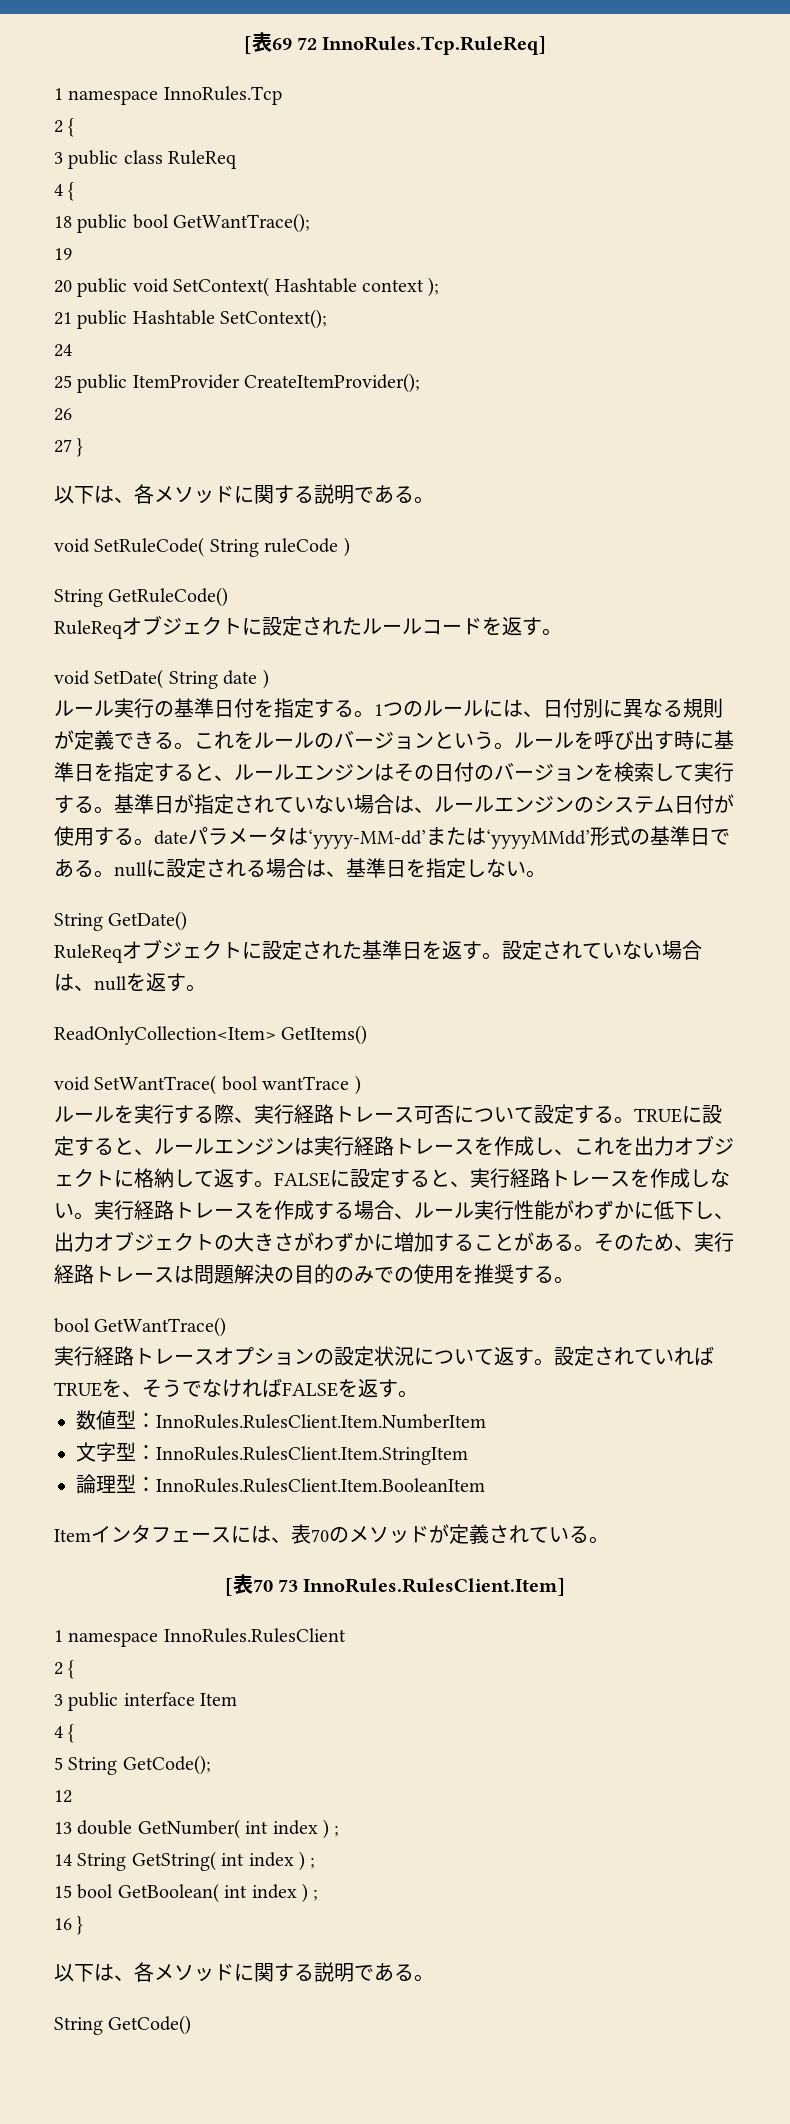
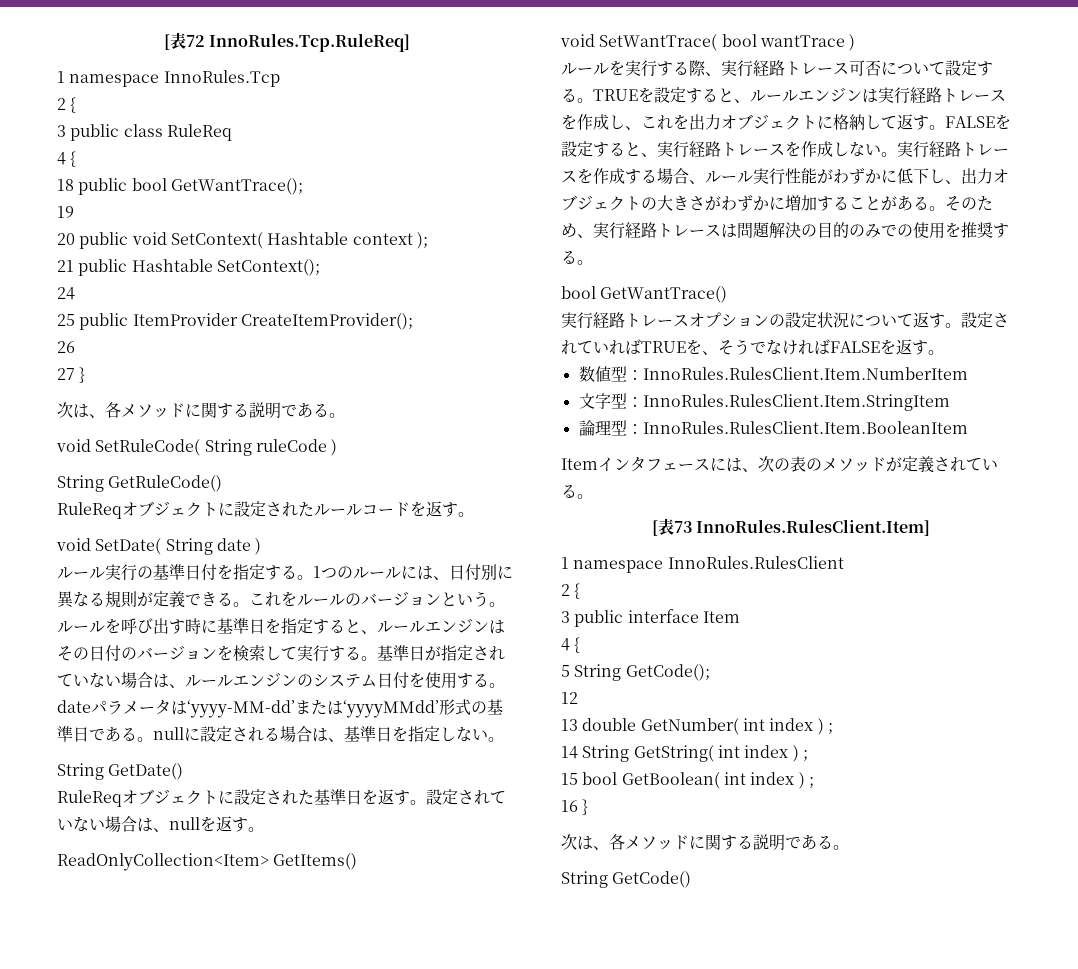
- [表69 72 InnoRules.Tcp.RuleReq]
+ [表72 InnoRules.Tcp.RuleReq]
  27 }
- 以下は、各メソッドに関する説明である。
+ 次は、各メソッドに関する説明である。
- 基準日が指定されていない場合は、ルールエンジンのシステム日付が使用する。dateパラメータは‘yyyy-MM-dd’または‘yyyyMMdd’形式の基準日である。nullに設定される場合は、基準日を指定しない。
+ 基準日が指定されていない場合は、ルールエンジンのシステム日付を使用する。dateパラメータは‘yyyy-MM-dd’または‘yyyyMMdd’形式の基準日である。nullに設定される場合は、基準日を指定しない。
- TRUEに設定すると、ルールエンジンは実行経路トレースを作成し、これを出力オブジェクトに格納して返す。
+ TRUEを設定すると、ルールエンジンは実行経路トレースを作成し、これを出力オブジェクトに格納して返す。
- FALSEに設定すると、実行経路トレースを作成しない。
+ FALSEを設定すると、実行経路トレースを作成しない。
- Itemインタフェースには、表70のメソッドが定義されている。
+ Itemインタフェースには、次の表のメソッドが定義されている。
- [表70 73 InnoRules.RulesClient.Item]
+ [表73 InnoRules.RulesClient.Item]
  16 }
- 以下は、各メソッドに関する説明である。
+ 次は、各メソッドに関する説明である。

